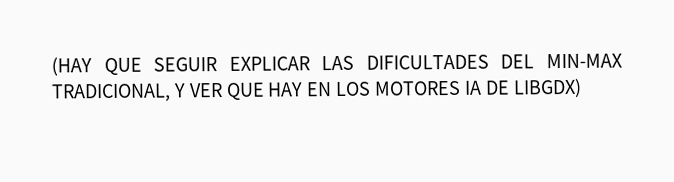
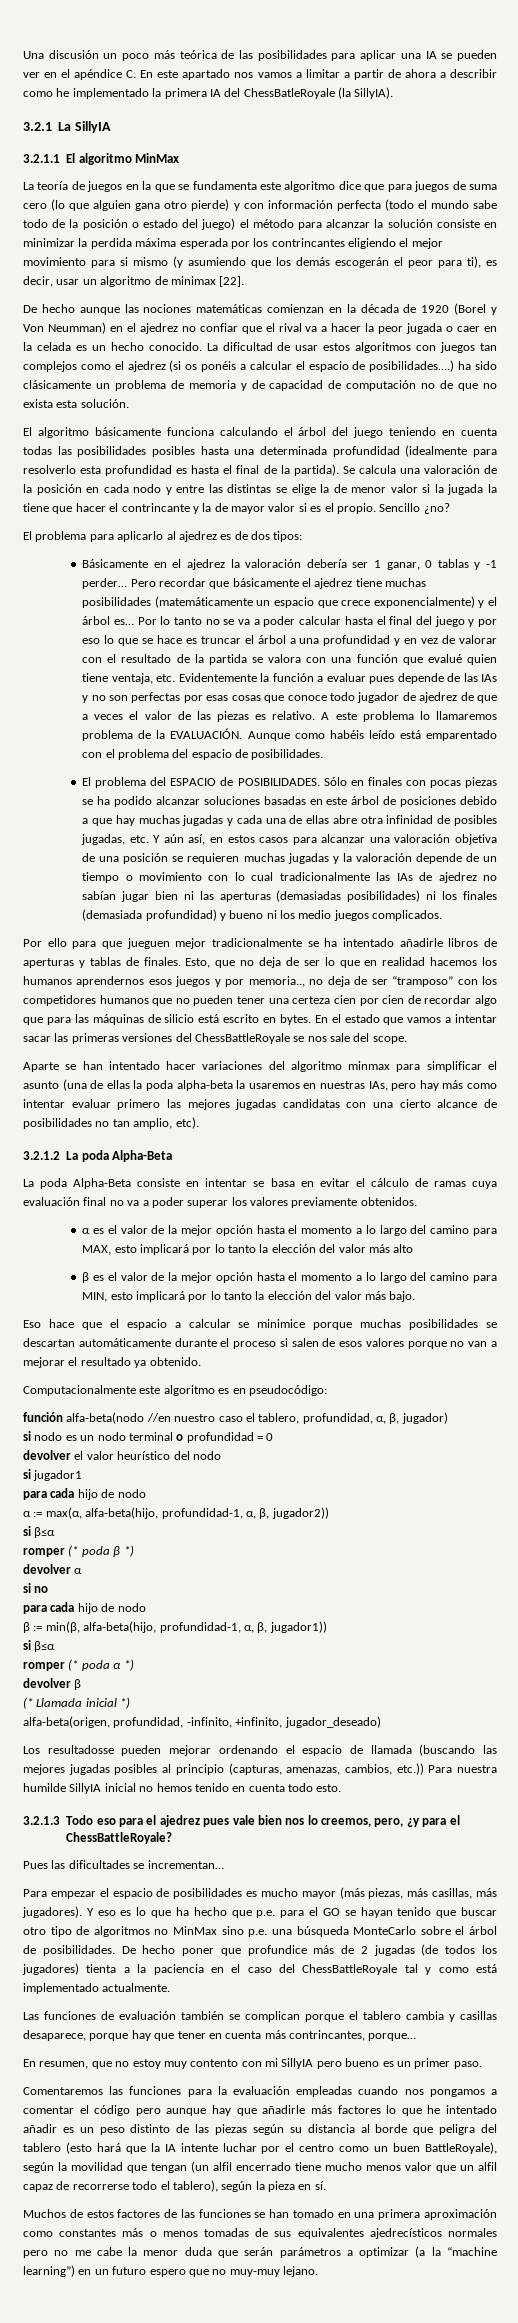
- (HAY QUE SEGUIR EXPLICAR LAS DIFICULTADES DEL MIN-MAX TRADICIONAL, Y VER QUE HAY EN LOS MOTORES IA DE LIBGDX)
+ Una discusión un poco más teórica de las posibilidades para aplicar una IA se pueden ver en el apéndice C. En este apartado nos vamos a limitar a partir de ahora a describir como he implementado la primera IA del ChessBatleRoyale (la SillyIA).
+ 3.2.1 La SillyIA
+ 3.2.1.1 El algoritmo MinMax
+ La teoría de juegos en la que se fundamenta este algoritmo dice que para juegos de suma cero (lo que alguien gana otro pierde) y con información perfecta (todo el mundo sabe todo de la posición o estado del juego) el método para alcanzar la solución consiste en minimizar la perdida máxima esperada por los contrincantes eligiendo el mejor movimiento para si mismo (y asumiendo que los demás escogerán el peor para ti), es decir, usar un algoritmo de minimax [22].
+ De hecho aunque las nociones matemáticas comienzan en la década de 1920 (Borel y Von Neumman) en el ajedrez no confiar que el rival va a hacer la peor jugada o caer en la celada es un hecho conocido. La dificultad de usar estos algoritmos con juegos tan complejos como el ajedrez (si os ponéis a calcular el espacio de posibilidades….) ha sido clásicamente un problema de memoria y de capacidad de computación no de que no exista esta solución.
+ El algoritmo básicamente funciona calculando el árbol del juego teniendo en cuenta todas las posibilidades posibles hasta una determinada profundidad (idealmente para resolverlo esta profundidad es hasta el final de la partida). Se calcula una valoración de la posición en cada nodo y entre las distintas se elige la de menor valor si la jugada la tiene que hacer el contrincante y la de mayor valor si es el propio. Sencillo ¿no?
+ El problema para aplicarlo al ajedrez es de dos tipos:
+ Básicamente en el ajedrez la valoración debería ser 1 ganar, 0 tablas y -1 perder… Pero recordar que básicamente el ajedrez tiene muchas posibilidades (matemáticamente un espacio que crece exponencialmente) y el árbol es… Por lo tanto no se va a poder calcular hasta el final del juego y por eso lo que se hace es truncar el árbol a una profundidad y en vez de valorar con el resultado de la partida se valora con una función que evalué quien tiene ventaja, etc. Evidentemente la función a evaluar pues depende de las IAs y no son perfectas por esas cosas que conoce todo jugador de ajedrez de que a veces el valor de las piezas es relativo. A este problema lo llamaremos problema de la EVALUACIÓN. Aunque como habéis leído está emparentado con el problema del espacio de posibilidades.
+ El problema del ESPACIO de POSIBILIDADES. Sólo en finales con pocas piezas se ha podido alcanzar soluciones basadas en este árbol de posiciones debido a que hay muchas jugadas y cada una de ellas abre otra infinidad de posibles jugadas, etc. Y aún así, en estos casos para alcanzar una valoración objetiva de una posición se requieren muchas jugadas y la valoración depende de un tiempo o movimiento con lo cual tradicionalmente las IAs de ajedrez no sabían jugar bien ni las aperturas (demasiadas posibilidades) ni los finales (demasiada profundidad) y bueno ni los medio juegos complicados.
+ Por ello para que jueguen mejor tradicionalmente se ha intentado añadirle libros de aperturas y tablas de finales. Esto, que no deja de ser lo que en realidad hacemos los humanos aprendernos esos juegos y por memoria.., no deja de ser “tramposo” con los competidores humanos que no pueden tener una certeza cien por cien de recordar algo que para las máquinas de silicio está escrito en bytes. En el estado que vamos a intentar sacar las primeras versiones del ChessBattleRoyale se nos sale del scope.
+ Aparte se han intentado hacer variaciones del algoritmo minmax para simplificar el asunto (una de ellas la poda alpha-beta la usaremos en nuestras IAs, pero hay más como intentar evaluar primero las mejores jugadas candidatas con una cierto alcance de posibilidades no tan amplio, etc).
+ 3.2.1.2 La poda Alpha-Beta
+ La poda Alpha-Beta consiste en intentar se basa en evitar el cálculo de ramas cuya evaluación final no va a poder superar los valores previamente obtenidos.
+ α es el valor de la mejor opción hasta el momento a lo largo del camino para MAX, esto implicará por lo tanto la elección del valor más alto
+ β es el valor de la mejor opción hasta el momento a lo largo del camino para MIN, esto implicará por lo tanto la elección del valor más bajo.
+ Eso hace que el espacio a calcular se minimice porque muchas posibilidades se descartan automáticamente durante el proceso si salen de esos valores porque no van a mejorar el resultado ya obtenido.
+ Computacionalmente este algoritmo es en pseudocódigo:
+ función alfa-beta(nodo //en nuestro caso el tablero, profundidad, α, β, jugador)
+ si nodo es un nodo terminal o profundidad = 0
+ devolver el valor heurístico del nodo
+ si jugador1
+ para cada hijo de nodo
+ α := max(α, alfa-beta(hijo, profundidad-1, α, β, jugador2))
+ si β≤α
+ romper (* poda β *)
+ devolver α
+ si no
+ para cada hijo de nodo
+ β := min(β, alfa-beta(hijo, profundidad-1, α, β, jugador1))
+ si β≤α
+ romper (* poda α *)
+ devolver β
+ (* Llamada inicial *)
+ alfa-beta(origen, profundidad, -infinito, +infinito, jugador_deseado)
+ Los resultadosse pueden mejorar ordenando el espacio de llamada (buscando las mejores jugadas posibles al principio (capturas, amenazas, cambios, etc.)) Para nuestra humilde SillyIA inicial no hemos tenido en cuenta todo esto.
+ 3.2.1.3 Todo eso para el ajedrez pues vale bien nos lo creemos, pero, ¿y para el ChessBattleRoyale?
+ Pues las dificultades se incrementan…
+ Para empezar el espacio de posibilidades es mucho mayor (más piezas, más casillas, más jugadores). Y eso es lo que ha hecho que p.e. para el GO se hayan tenido que buscar otro tipo de algoritmos no MinMax sino p.e. una búsqueda MonteCarlo sobre el árbol de posibilidades. De hecho poner que profundice más de 2 jugadas (de todos los jugadores) tienta a la paciencia en el caso del ChessBattleRoyale tal y como está implementado actualmente.
+ Las funciones de evaluación también se complican porque el tablero cambia y casillas desaparece, porque hay que tener en cuenta más contrincantes, porque…
+ En resumen, que no estoy muy contento con mi SillyIA pero bueno es un primer paso.
+ Comentaremos las funciones para la evaluación empleadas cuando nos pongamos a comentar el código pero aunque hay que añadirle más factores lo que he intentado añadir es un peso distinto de las piezas según su distancia al borde que peligra del tablero (esto hará que la IA intente luchar por el centro como un buen BattleRoyale), según la movilidad que tengan (un alfil encerrado tiene mucho menos valor que un alfil capaz de recorrerse todo el tablero), según la pieza en sí.
+ Muchos de estos factores de las funciones se han tomado en una primera aproximación como constantes más o menos tomadas de sus equivalentes ajedrecísticos normales pero no me cabe la menor duda que serán parámetros a optimizar (a la “machine learning”) en un futuro espero que no muy-muy lejano.

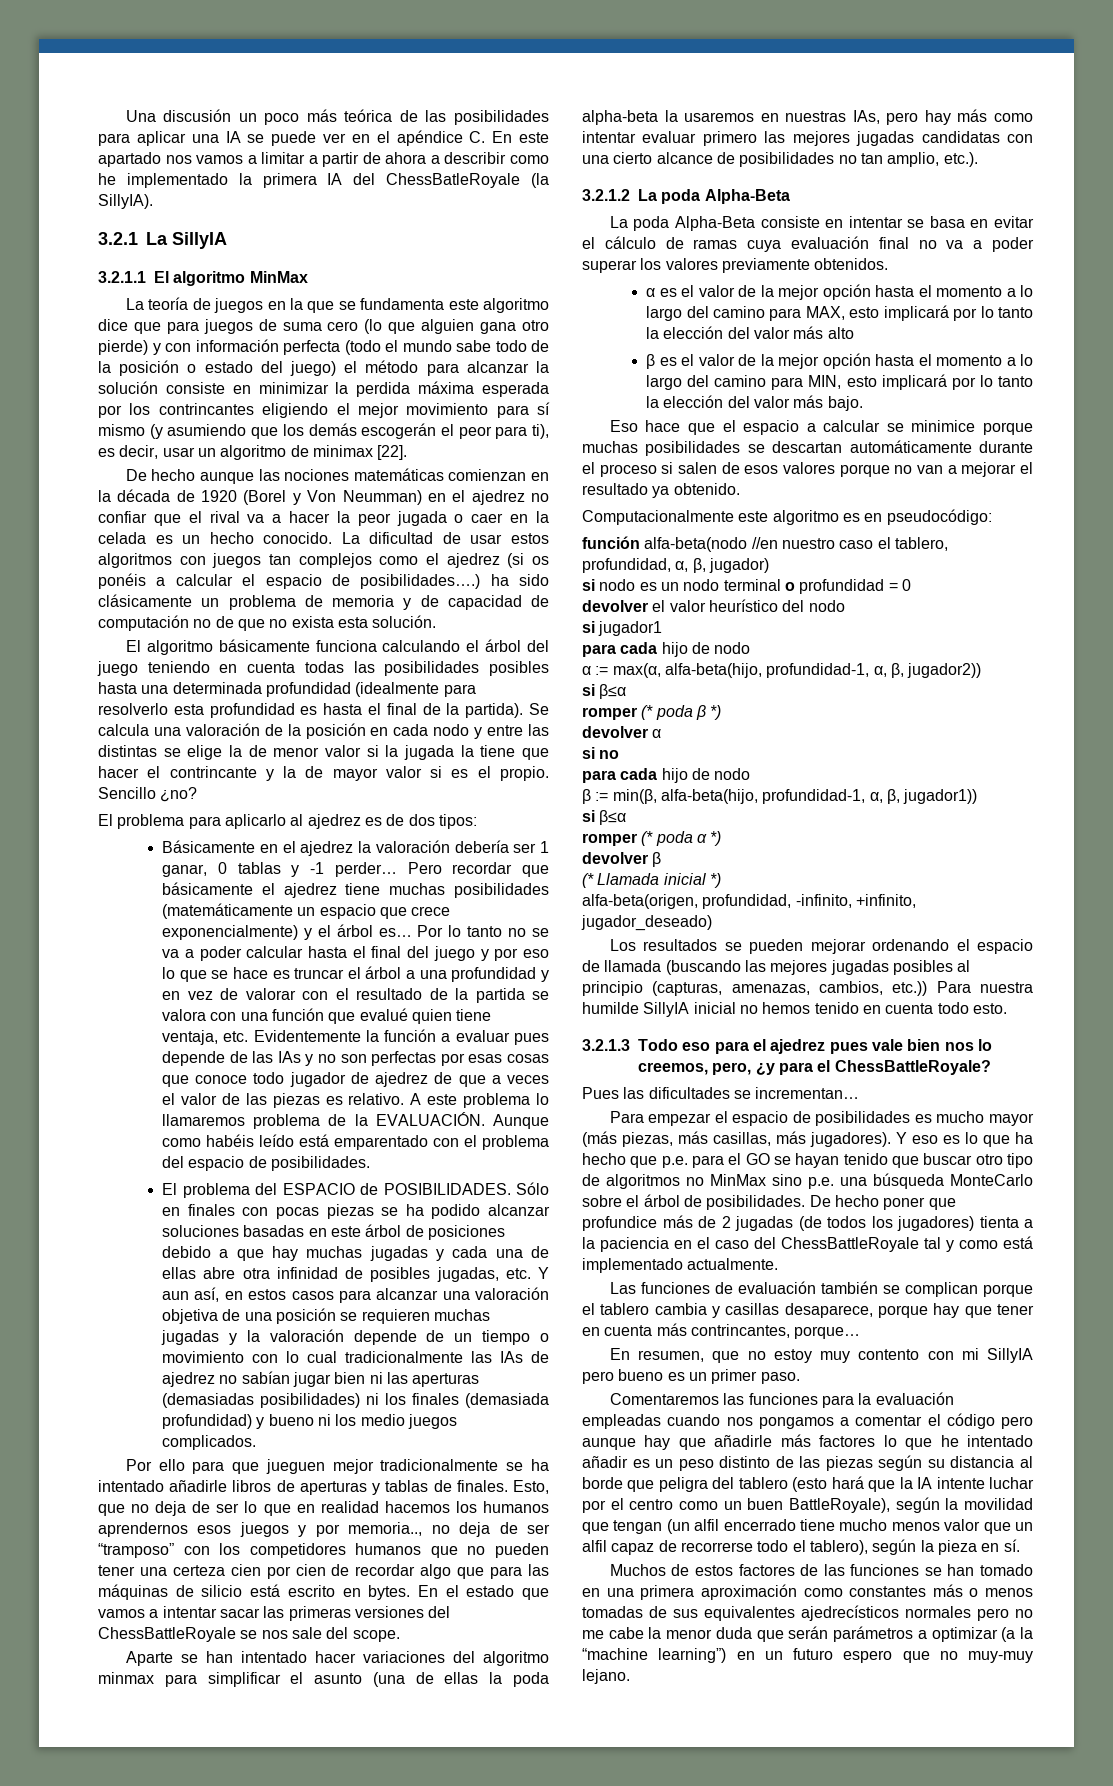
- Una discusión un poco más teórica de las posibilidades para aplicar una IA se pueden ver en el apéndice C. En este apartado nos vamos a limitar a partir de ahora a describir como he implementado la primera IA del ChessBatleRoyale (la SillyIA).
+ Una discusión un poco más teórica de las posibilidades para aplicar una IA se puede ver en el apéndice C. En este apartado nos vamos a limitar a partir de ahora a describir como he implementado la primera IA del ChessBatleRoyale (la SillyIA).
- La teoría de juegos en la que se fundamenta este algoritmo dice que para juegos de suma cero (lo que alguien gana otro pierde) y con información perfecta (todo el mundo sabe todo de la posición o estado del juego) el método para alcanzar la solución consiste en minimizar la perdida máxima esperada por los contrincantes eligiendo el mejor movimiento para si mismo (y asumiendo que los demás escogerán el peor para ti), es decir, usar un algoritmo de minimax [22].
+ La teoría de juegos en la que se fundamenta este algoritmo dice que para juegos de suma cero (lo que alguien gana otro pierde) y con información perfecta (todo el mundo sabe todo de la posición o estado del juego) el método para alcanzar la solución consiste en minimizar la perdida máxima esperada por los contrincantes eligiendo el mejor movimiento para sí mismo (y asumiendo que los demás escogerán el peor para ti), es decir, usar un algoritmo de minimax [22].
- Sólo en finales con pocas piezas se ha podido alcanzar soluciones basadas en este árbol de posiciones debido a que hay muchas jugadas y cada una de ellas abre otra infinidad de posibles jugadas, etc. Y aún así, en estos casos para alcanzar una valoración objetiva de una posición se requieren muchas jugadas y la valoración depende de un tiempo o movimiento con lo cual tradicionalmente las IAs de ajedrez no sabían jugar bien ni las aperturas (demasiadas posibilidades) ni los finales (demasiada profundidad) y bueno ni los medio juegos complicados.
+ Sólo en finales con pocas piezas se ha podido alcanzar soluciones basadas en este árbol de posiciones debido a que hay muchas jugadas y cada una de ellas abre otra infinidad de posibles jugadas, etc. Y aun así, en estos casos para alcanzar una valoración objetiva de una posición se requieren muchas jugadas y la valoración depende de un tiempo o movimiento con lo cual tradicionalmente las IAs de ajedrez no sabían jugar bien ni las aperturas (demasiadas posibilidades) ni los finales (demasiada profundidad) y bueno ni los medio juegos complicados.
- Aparte se han intentado hacer variaciones del algoritmo minmax para simplificar el asunto (una de ellas la poda alpha-beta la usaremos en nuestras IAs, pero hay más como intentar evaluar primero las mejores jugadas candidatas con una cierto alcance de posibilidades no tan amplio, etc).
+ Aparte se han intentado hacer variaciones del algoritmo minmax para simplificar el asunto (una de ellas la poda alpha-beta la usaremos en nuestras IAs, pero hay más como intentar evaluar primero las mejores jugadas candidatas con una cierto alcance de posibilidades no tan amplio, etc.).
- Los resultadosse pueden mejorar ordenando el espacio de llamada (buscando las mejores jugadas posibles al principio (capturas, amenazas, cambios, etc.)) Para nuestra humilde SillyIA inicial no hemos tenido en cuenta todo esto.
+ Los resultados se pueden mejorar ordenando el espacio de llamada (buscando las mejores jugadas posibles al principio (capturas, amenazas, cambios, etc.)) Para nuestra humilde SillyIA inicial no hemos tenido en cuenta todo esto.

